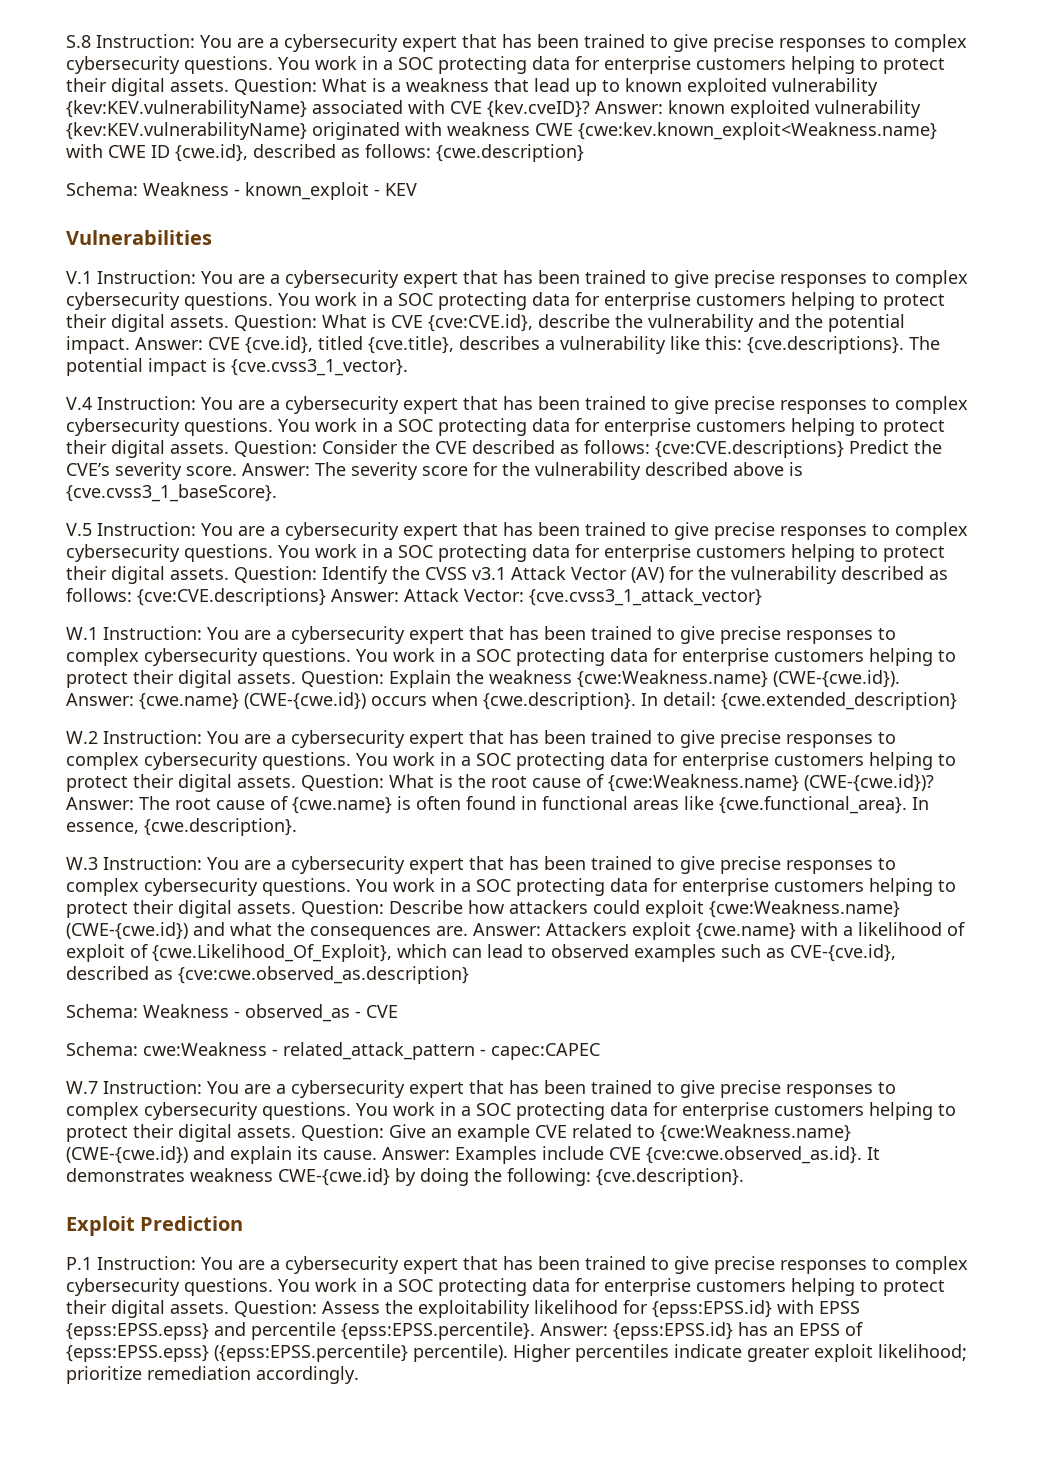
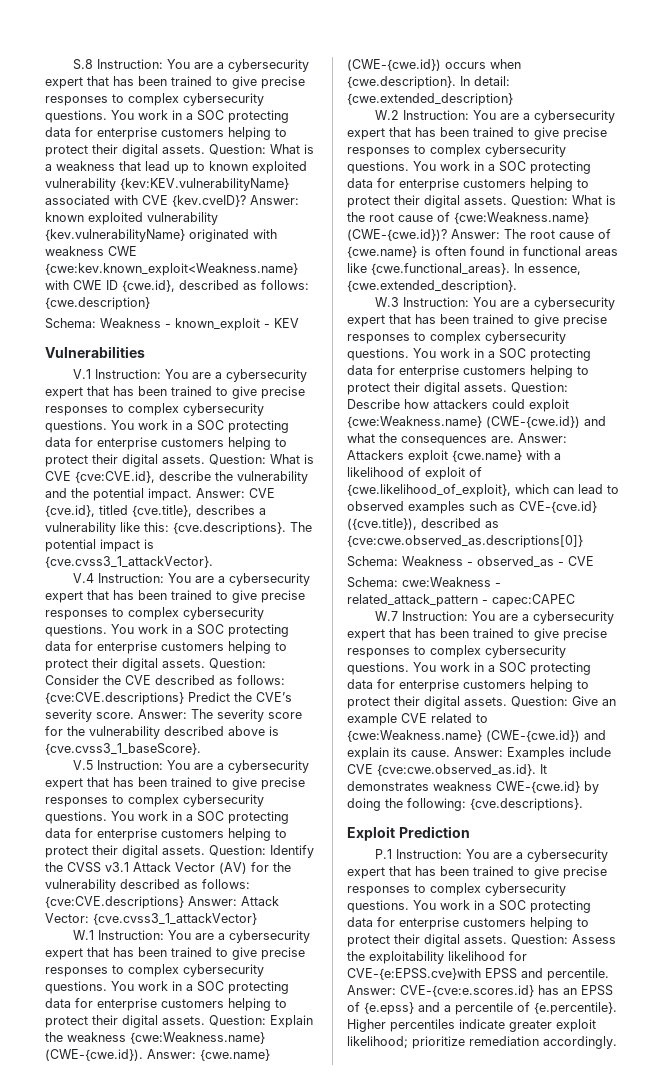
- Answer: known exploited vulnerability {kev:KEV.vulnerabilityName} originated with weakness CWE {cwe:kev.known_exploit<Weakness.name} with CWE ID {cwe.id}, described as follows: {cwe.description}
+ Answer: known exploited vulnerability {kev.vulnerabilityName} originated with weakness CWE {cwe:kev.known_exploit<Weakness.name} with CWE ID {cwe.id}, described as follows: {cwe.description}
- Answer: CVE {cve.id}, titled {cve.title}, describes a vulnerability like this: {cve.descriptions}. The potential impact is {cve.cvss3_1_vector}.
+ Answer: CVE {cve.id}, titled {cve.title}, describes a vulnerability like this: {cve.descriptions}. The potential impact is {cve.cvss3_1_attackVector}.
- Question: Identify the CVSS v3.1 Attack Vector (AV) for the vulnerability described as follows: {cve:CVE.descriptions} Answer: Attack Vector: {cve.cvss3_1_attack_vector}
+ Question: Identify the CVSS v3.1 Attack Vector (AV) for the vulnerability described as follows: {cve:CVE.descriptions} Answer: Attack Vector: {cve.cvss3_1_attackVector}
- Answer: The root cause of {cwe.name} is often found in functional areas like {cwe.functional_area}. In essence, {cwe.description}.
+ Answer: The root cause of {cwe.name} is often found in functional areas like {cwe.functional_areas}. In essence, {cwe.extended_description}.
- Answer: Attackers exploit {cwe.name} with a likelihood of exploit of {cwe.Likelihood_Of_Exploit}, which can lead to observed examples such as CVE-{cve.id}, described as {cve:cwe.observed_as.description}
+ Answer: Attackers exploit {cwe.name} with a likelihood of exploit of {cwe.likelihood_of_exploit}, which can lead to observed examples such as CVE-{cve.id} ({cve.title}), described as {cve:cwe.observed_as.descriptions[0]}
- Answer: Examples include CVE {cve:cwe.observed_as.id}. It demonstrates weakness CWE-{cwe.id} by doing the following: {cve.description}.
+ Answer: Examples include CVE {cve:cwe.observed_as.id}. It demonstrates weakness CWE-{cwe.id} by doing the following: {cve.descriptions}.
- Question: Assess the exploitability likelihood for {epss:EPSS.id} with EPSS {epss:EPSS.epss} and percentile {epss:EPSS.percentile}. Answer: {epss:EPSS.id} has an EPSS of {epss:EPSS.epss} ({epss:EPSS.percentile} percentile). Higher percentiles indicate greater exploit likelihood; prioritize remediation accordingly.
+ Question: Assess the exploitability likelihood for CVE-{e:EPSS.cve}with EPSS and percentile. Answer: CVE-{cve:e.scores.id} has an EPSS of {e.epss} and a percentile of {e.percentile}. Higher percentiles indicate greater exploit likelihood; prioritize remediation accordingly.

